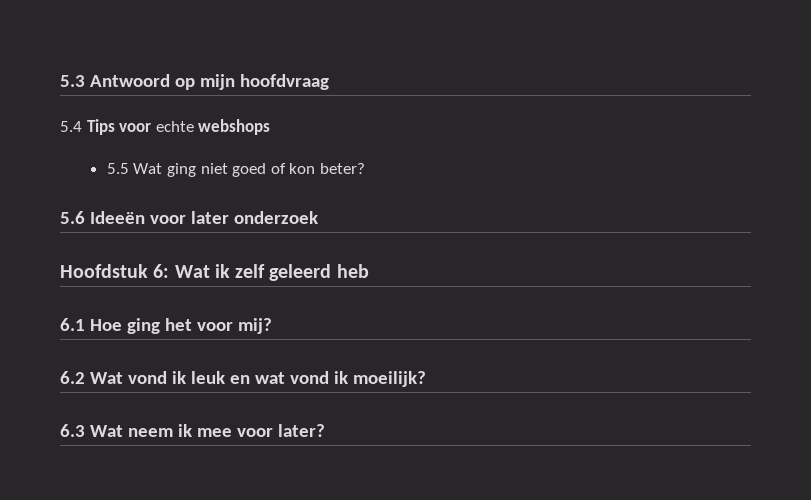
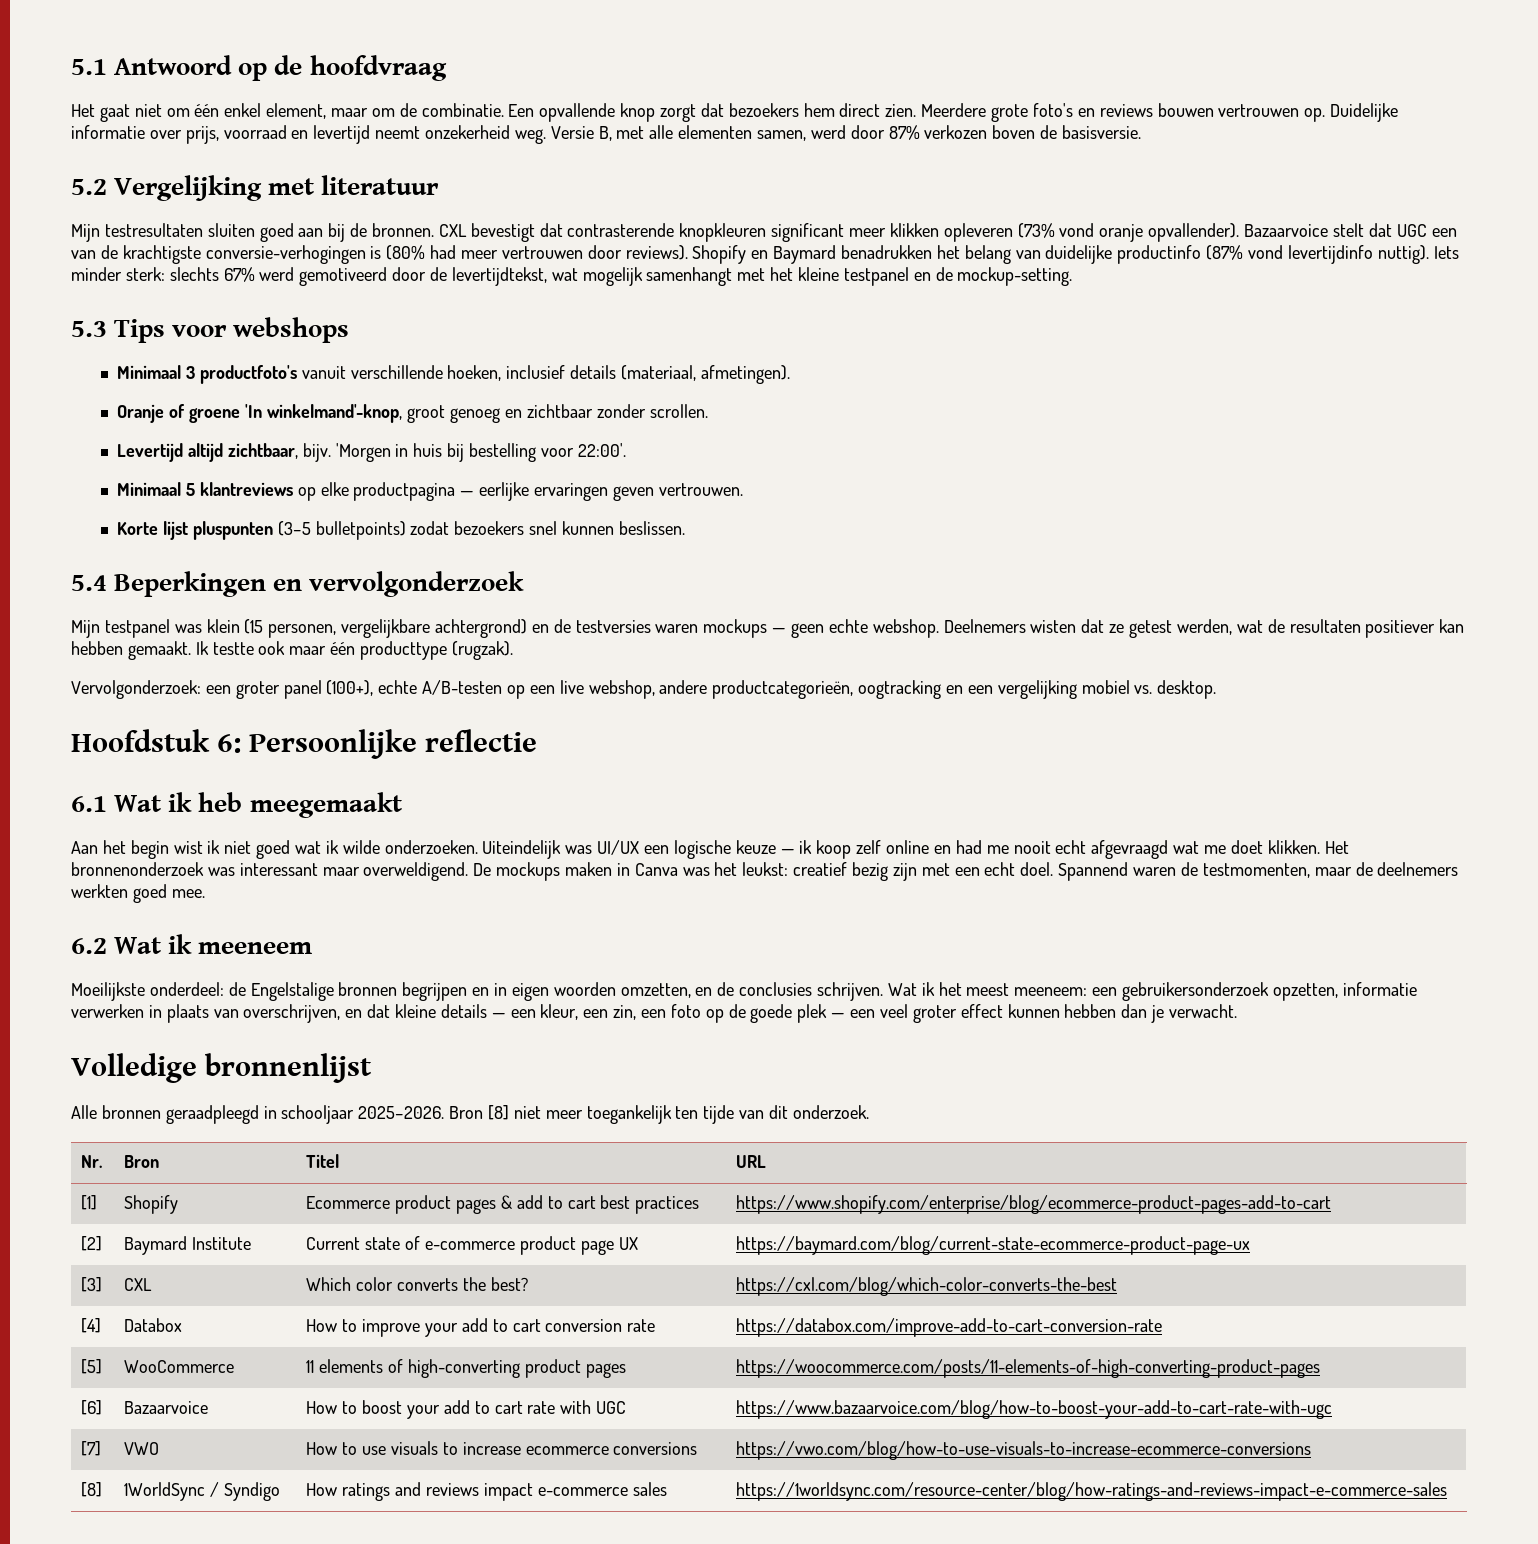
- 5.3 Antwoord op mijn hoofdvraag
+ 5.1 Antwoord op de hoofdvraag
- 5.4 Tips voor echte webshops
+ Het gaat niet om één enkel element, maar om de combinatie. Een opvallende knop zorgt dat bezoekers hem direct zien. Meerdere grote foto's en reviews bouwen vertrouwen op. Duidelijke informatie over prijs, voorraad en levertijd neemt onzekerheid weg. Versie B, met alle elementen samen, werd door 87% verkozen boven de basisversie.
+ 5.2 Vergelijking met literatuur
+ Mijn testresultaten sluiten goed aan bij de bronnen. CXL bevestigt dat contrasterende knopkleuren significant meer klikken opleveren (73% vond oranje opvallender). Bazaarvoice stelt dat UGC een van de krachtigste conversie-verhogingen is (80% had meer vertrouwen door reviews). Shopify en Baymard benadrukken het belang van duidelijke productinfo (87% vond levertijdinfo nuttig). Iets minder sterk: slechts 67% werd gemotiveerd door de levertijdtekst, wat mogelijk samenhangt met het kleine testpanel en de mockup-setting.
+ 5.3 Tips voor webshops
- 5.5 Wat ging niet goed of kon beter?
- 5.6 Ideeën voor later onderzoek
- Hoofdstuk 6: Wat ik zelf geleerd heb
- 6.1 Hoe ging het voor mij?
- 6.2 Wat vond ik leuk en wat vond ik moeilijk?
- 6.3 Wat neem ik mee voor later?
+ Minimaal 3 productfoto's vanuit verschillende hoeken, inclusief details (materiaal, afmetingen).
+ Oranje of groene 'In winkelmand'-knop, groot genoeg en zichtbaar zonder scrollen.
+ Levertijd altijd zichtbaar, bijv. 'Morgen in huis bij bestelling voor 22:00'.
+ Minimaal 5 klantreviews op elke productpagina — eerlijke ervaringen geven vertrouwen.
+ Korte lijst pluspunten (3–5 bulletpoints) zodat bezoekers snel kunnen beslissen.
+ 5.4 Beperkingen en vervolgonderzoek
+ Mijn testpanel was klein (15 personen, vergelijkbare achtergrond) en de testversies waren mockups — geen echte webshop. Deelnemers wisten dat ze getest werden, wat de resultaten positiever kan hebben gemaakt. Ik testte ook maar één producttype (rugzak).
+ Vervolgonderzoek: een groter panel (100+), echte A/B-testen op een live webshop, andere productcategorieën, oogtracking en een vergelijking mobiel vs. desktop.
+ Hoofdstuk 6: Persoonlijke reflectie
+ 6.1 Wat ik heb meegemaakt
+ Aan het begin wist ik niet goed wat ik wilde onderzoeken. Uiteindelijk was UI/UX een logische keuze — ik koop zelf online en had me nooit echt afgevraagd wat me doet klikken. Het bronnenonderzoek was interessant maar overweldigend. De mockups maken in Canva was het leukst: creatief bezig zijn met een echt doel. Spannend waren de testmomenten, maar de deelnemers werkten goed mee.
+ 6.2 Wat ik meeneem
+ Moeilijkste onderdeel: de Engelstalige bronnen begrijpen en in eigen woorden omzetten, en de conclusies schrijven. Wat ik het meest meeneem: een gebruikersonderzoek opzetten, informatie verwerken in plaats van overschrijven, en dat kleine details — een kleur, een zin, een foto op de goede plek — een veel groter effect kunnen hebben dan je verwacht.
+ Volledige bronnenlijst
+ Alle bronnen geraadpleegd in schooljaar 2025–2026. Bron [8] niet meer toegankelijk ten tijde van dit onderzoek.
+ Nr. | Bron | Titel | URL
+ [1] | Shopify | Ecommerce product pages & add to cart best practices | https://www.shopify.com/enterprise/blog/ecommerce-product-pages-add-to-cart
+ [2] | Baymard Institute | Current state of e-commerce product page UX | https://baymard.com/blog/current-state-ecommerce-product-page-ux
+ [3] | CXL | Which color converts the best? | https://cxl.com/blog/which-color-converts-the-best
+ [4] | Databox | How to improve your add to cart conversion rate | https://databox.com/improve-add-to-cart-conversion-rate
+ [5] | WooCommerce | 11 elements of high-converting product pages | https://woocommerce.com/posts/11-elements-of-high-converting-product-pages
+ [6] | Bazaarvoice | How to boost your add to cart rate with UGC | https://www.bazaarvoice.com/blog/how-to-boost-your-add-to-cart-rate-with-ugc
+ [7] | VWO | How to use visuals to increase ecommerce conversions | https://vwo.com/blog/how-to-use-visuals-to-increase-ecommerce-conversions
+ [8] | 1WorldSync / Syndigo | How ratings and reviews impact e-commerce sales | https://1worldsync.com/resource-center/blog/how-ratings-and-reviews-impact-e-commerce-sales

